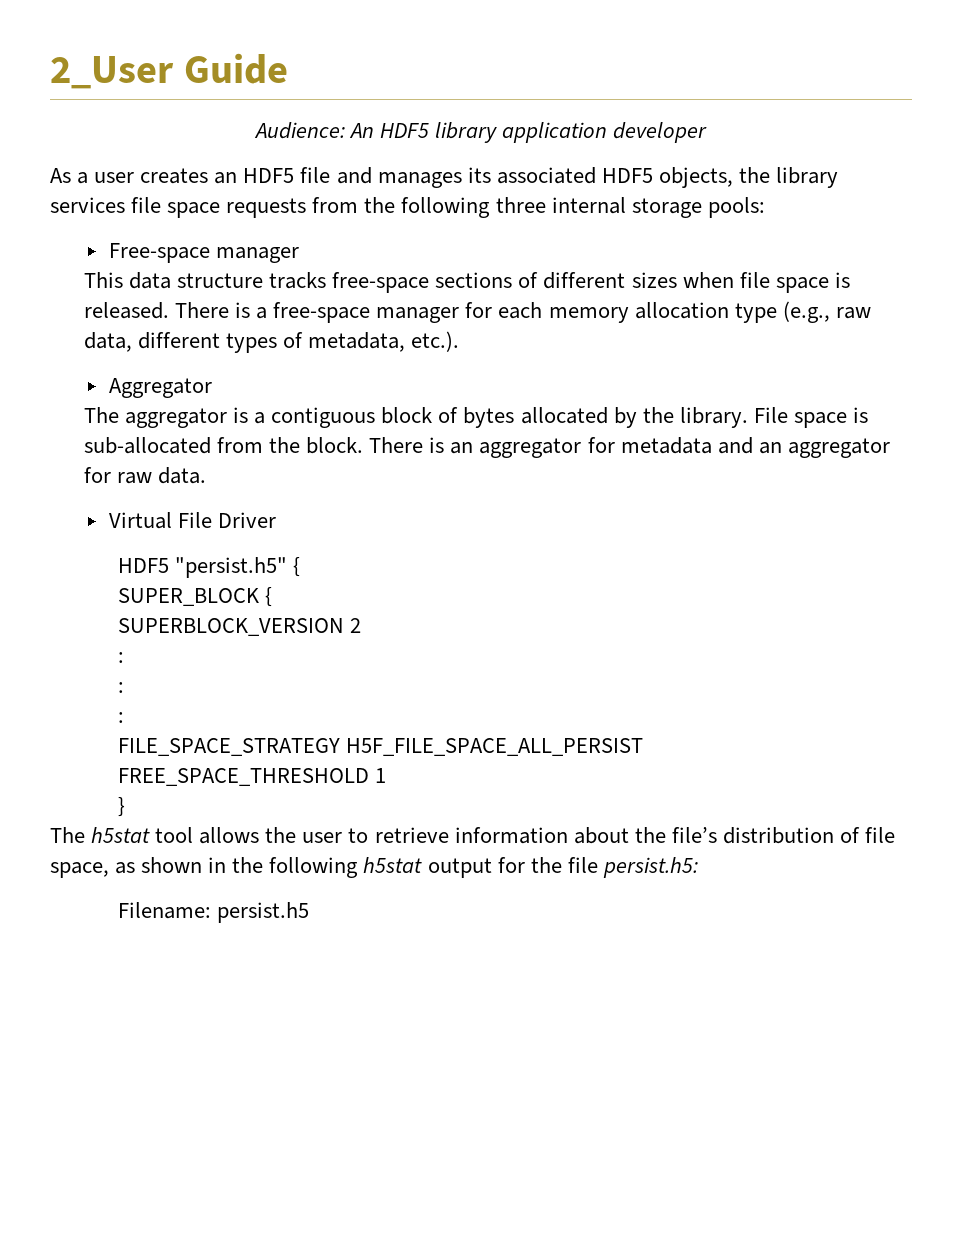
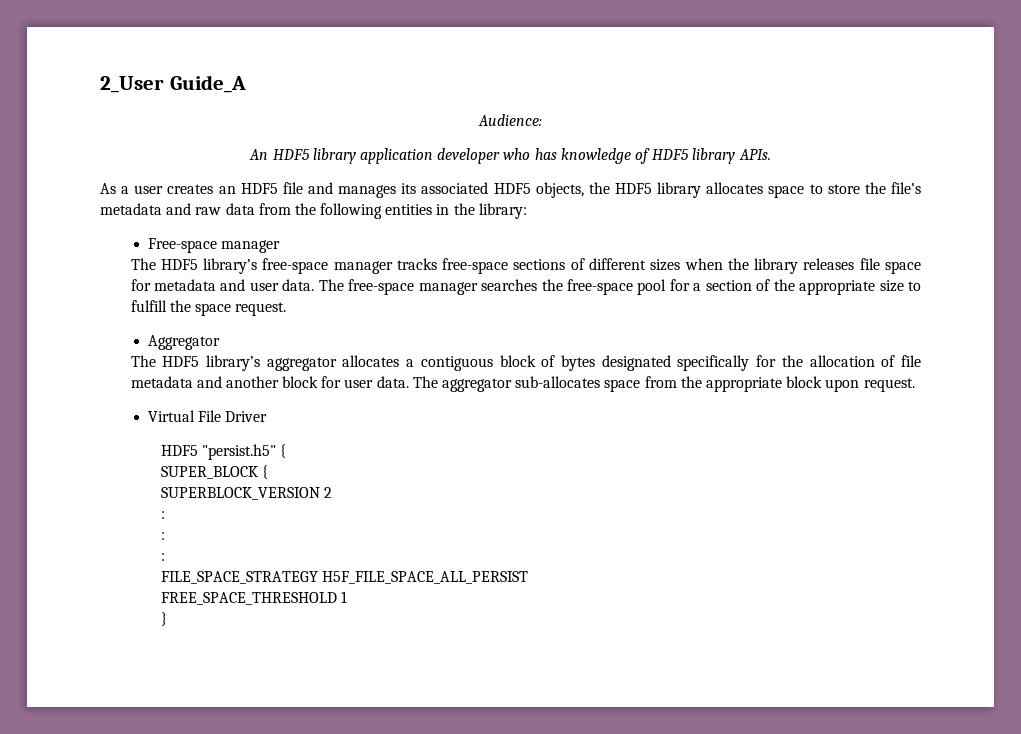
- 2_User Guide
+ 2_User Guide_A
- Audience: An HDF5 library application developer
+ Audience:
+ An HDF5 library application developer who has knowledge of HDF5 library APIs.
- As a user creates an HDF5 file and manages its associated HDF5 objects, the library services file space requests from the following three internal storage pools:
+ As a user creates an HDF5 file and manages its associated HDF5 objects, the HDF5 library allocates space to store the file’s metadata and raw data from the following entities in the library:
  Free-space manager
- This data structure tracks free-space sections of different sizes when file space is released. There is a free-space manager for each memory allocation type (e.g., raw data, different types of metadata, etc.).
+ The HDF5 library’s free-space manager tracks free-space sections of different sizes when the library releases file space for metadata and user data. The free-space manager searches the free-space pool for a section of the appropriate size to fulfill the space request.
  Aggregator
- The aggregator is a contiguous block of bytes allocated by the library. File space is sub-allocated from the block. There is an aggregator for metadata and an aggregator for raw data.
+ The HDF5 library’s aggregator allocates a contiguous block of bytes designated specifically for the allocation of file metadata and another block for user data. The aggregator sub-allocates space from the appropriate block upon request.
- The h5stat tool allows the user to retrieve information about the file’s distribution of file space, as shown in the following h5stat output for the file persist.h5:
- Filename: persist.h5

